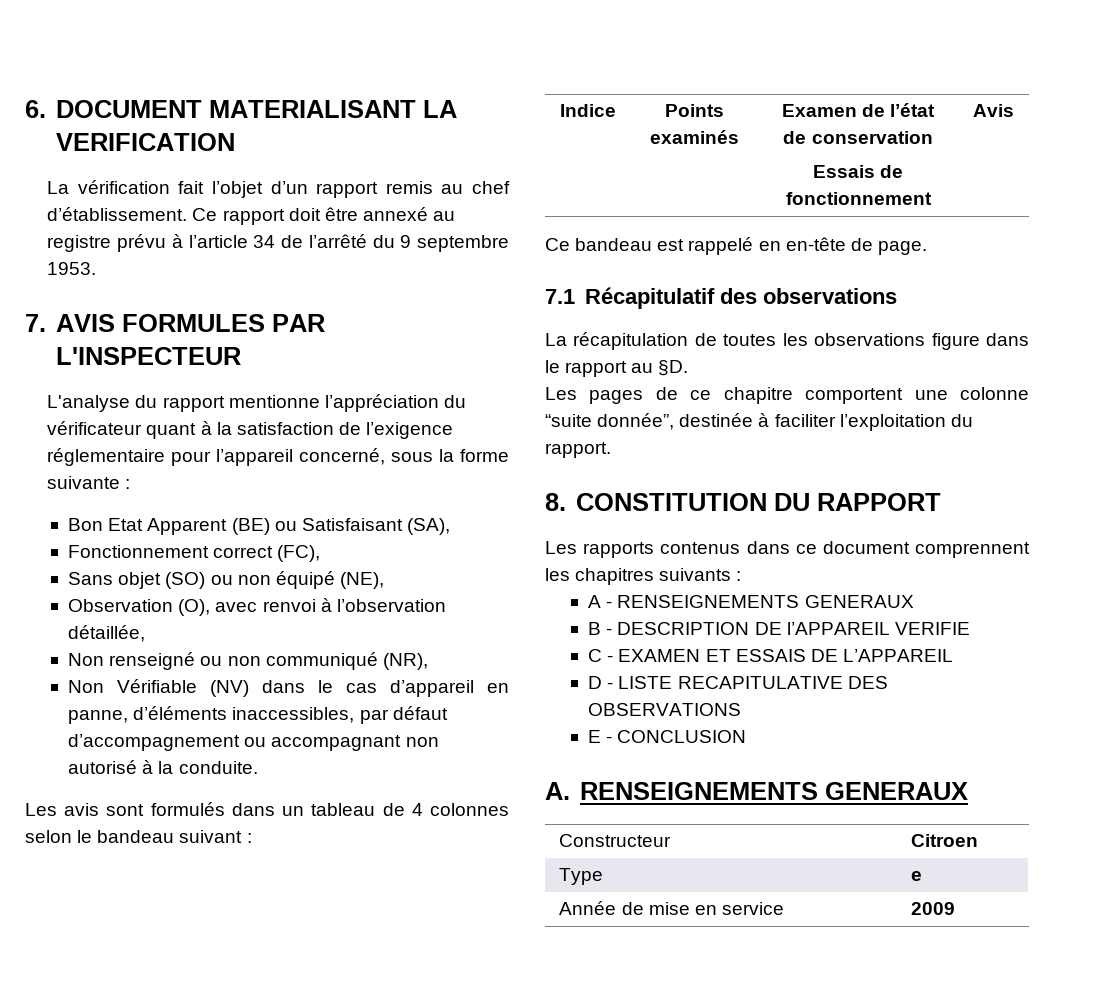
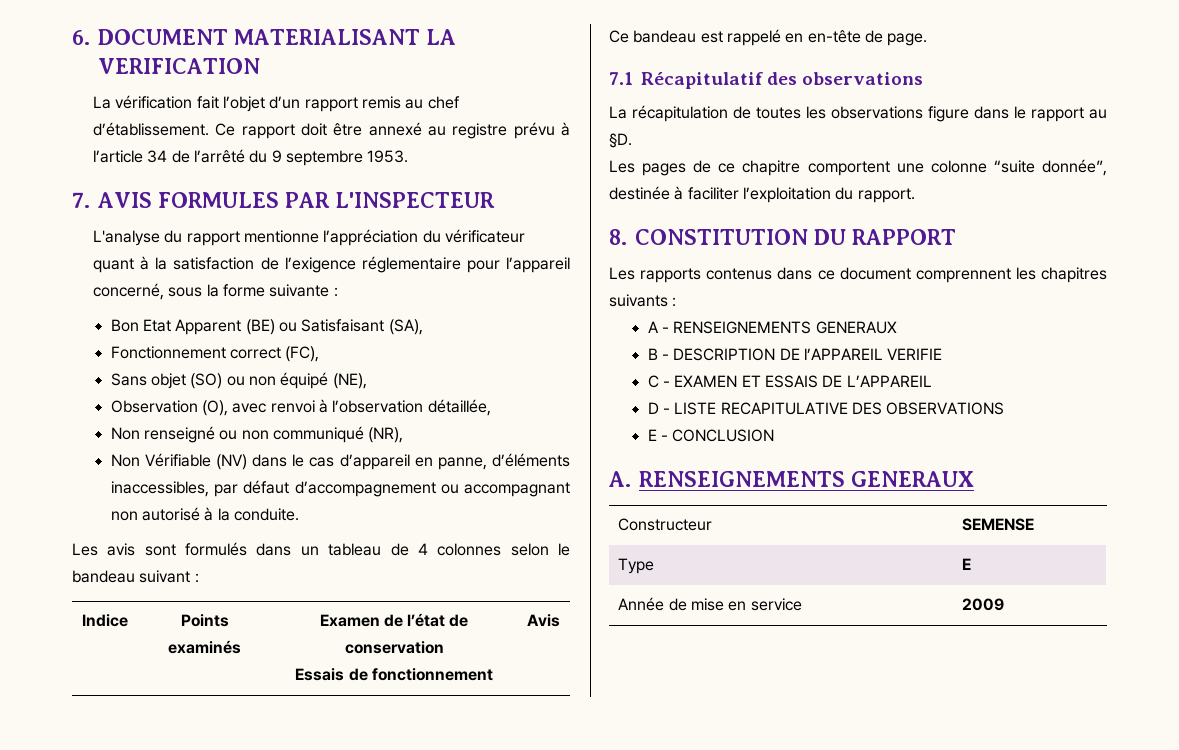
- Constructeur | Citroen
+ Constructeur | SEMENSE
- Type | e
+ Type | E

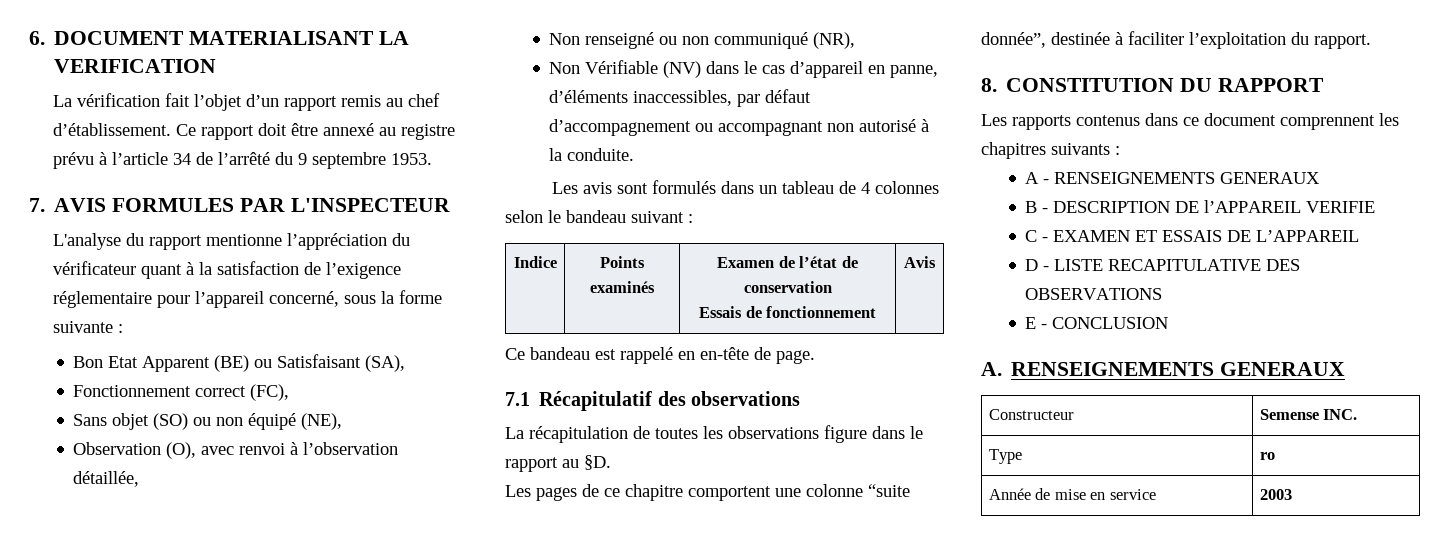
- Constructeur | SEMENSE
+ Constructeur | Semense INC.
- Type | E
+ Type | ro
- Année de mise en service | 2009
+ Année de mise en service | 2003

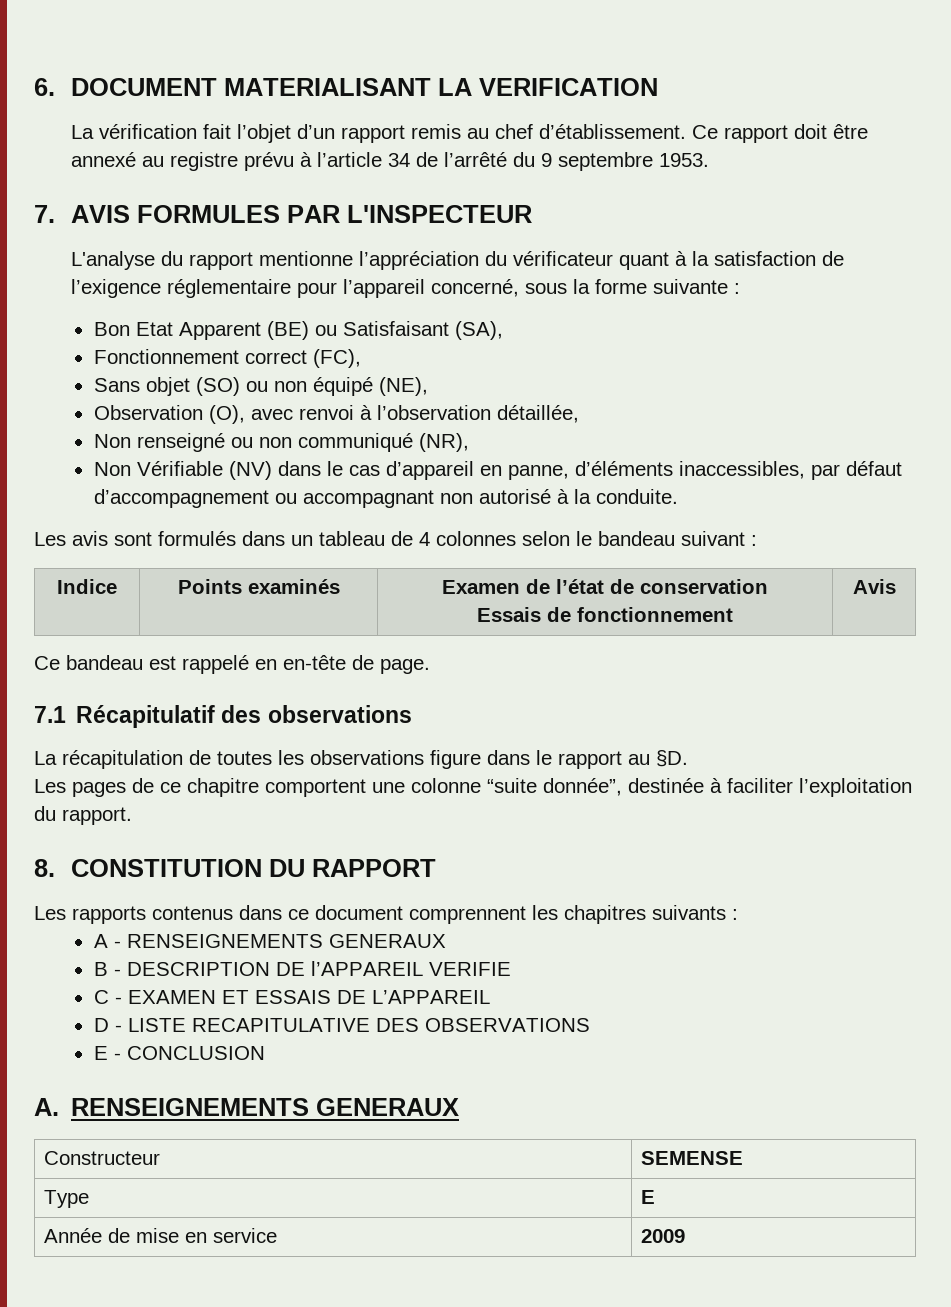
- Constructeur | Semense INC.
+ Constructeur | SEMENSE
- Type | ro
+ Type | E
- Année de mise en service | 2003
+ Année de mise en service | 2009

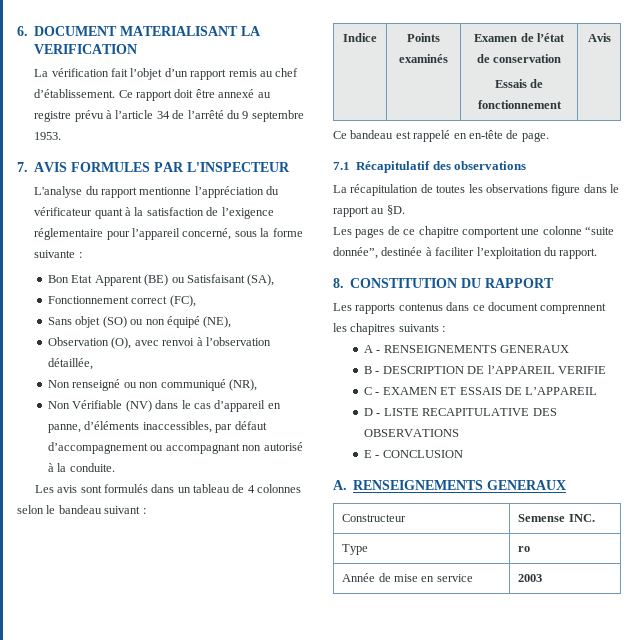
- Constructeur | SEMENSE
+ Constructeur | Semense INC.
- Type | E
+ Type | ro
- Année de mise en service | 2009
+ Année de mise en service | 2003

